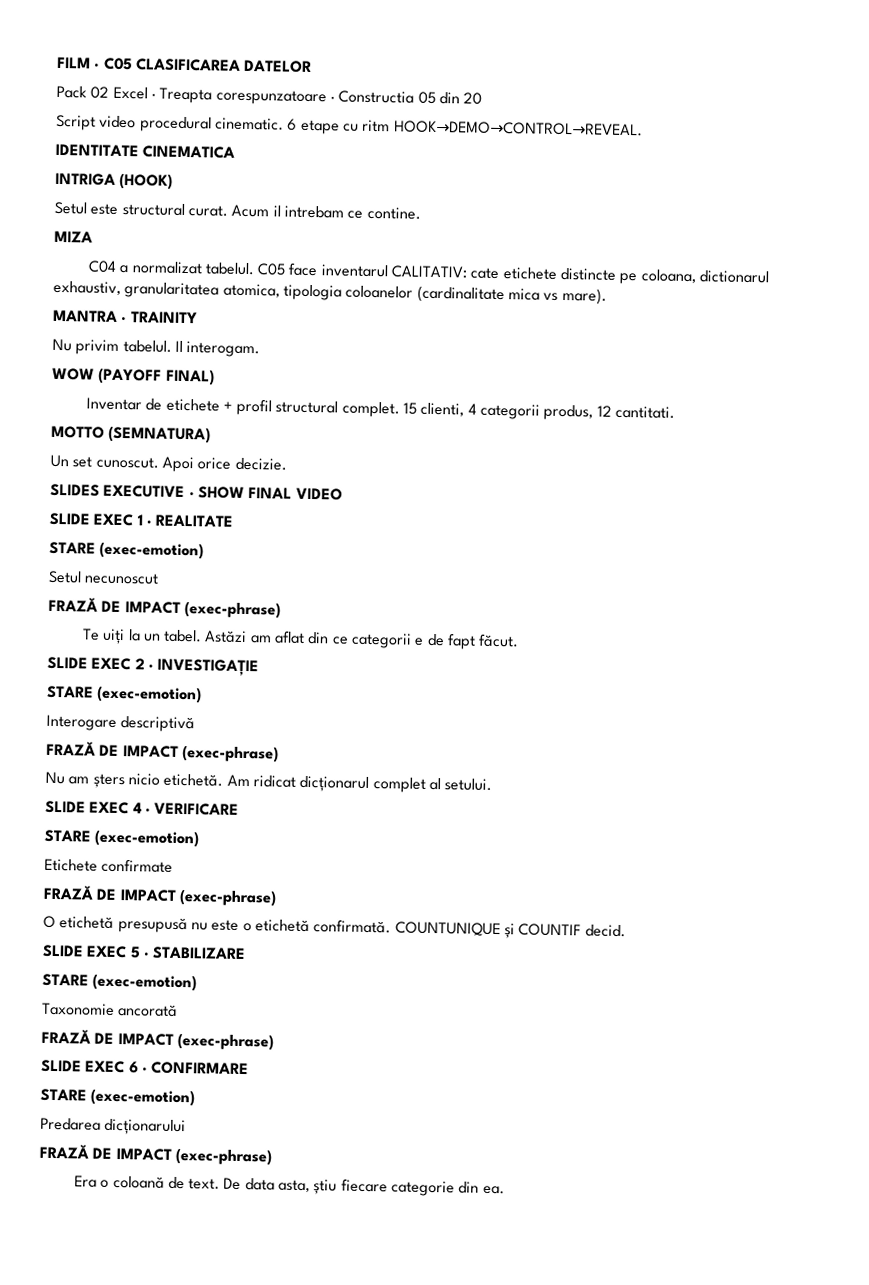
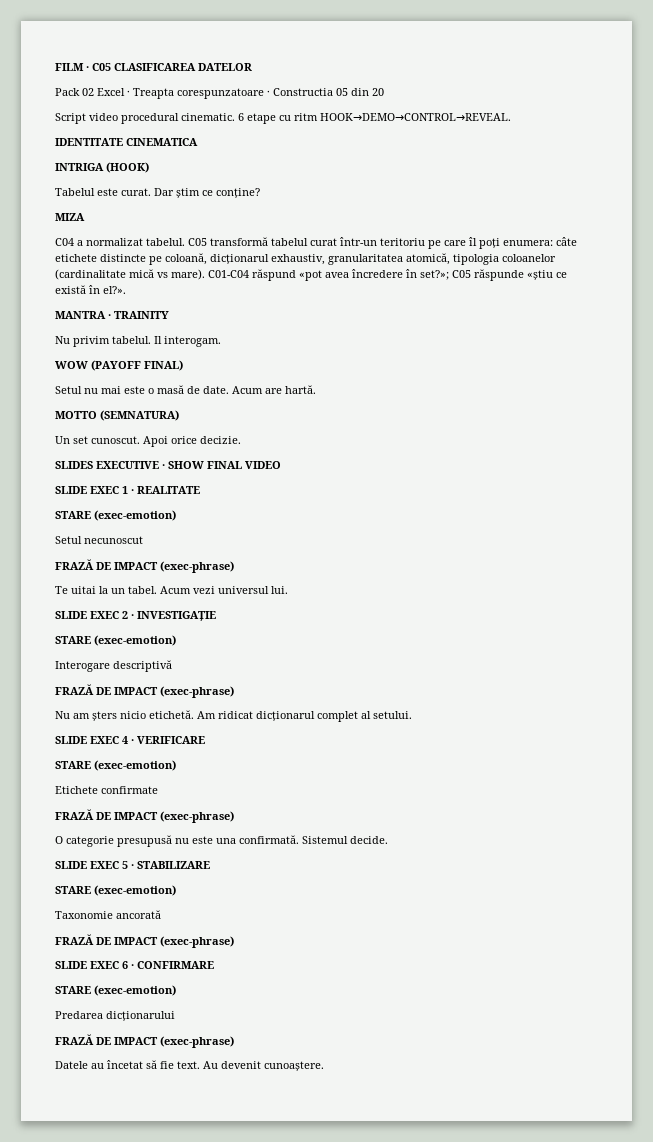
- Setul este structural curat. Acum il intrebam ce contine.
+ Tabelul este curat. Dar știm ce conține?
- C05 face inventarul CALITATIV: cate etichete distincte pe coloana, dictionarul exhaustiv, granularitatea atomica, tipologia coloanelor (cardinalitate mica vs mare).
+ C05 transformă tabelul curat într-un teritoriu pe care îl poți enumera: câte etichete distincte pe coloană, dicționarul exhaustiv, granularitatea atomică, tipologia coloanelor (cardinalitate mică vs mare). C01-C04 răspund «pot avea încredere în set?»; C05 răspunde «știu ce există în el?».
- Inventar de etichete + profil structural complet. 15 clienti, 4 categorii produs, 12 cantitati.
+ Setul nu mai este o masă de date. Acum are hartă.
- Te uiți la un tabel.
+ Te uitai la un tabel.
- Astăzi am aflat din ce categorii e de fapt făcut.
+ Acum vezi universul lui.
- O etichetă presupusă nu este o etichetă confirmată. COUNTUNIQUE și COUNTIF decid.
+ O categorie presupusă nu este una confirmată. Sistemul decide.
- Era o coloană de text. De data asta, știu fiecare categorie din ea.
+ Datele au încetat să fie text. Au devenit cunoaștere.

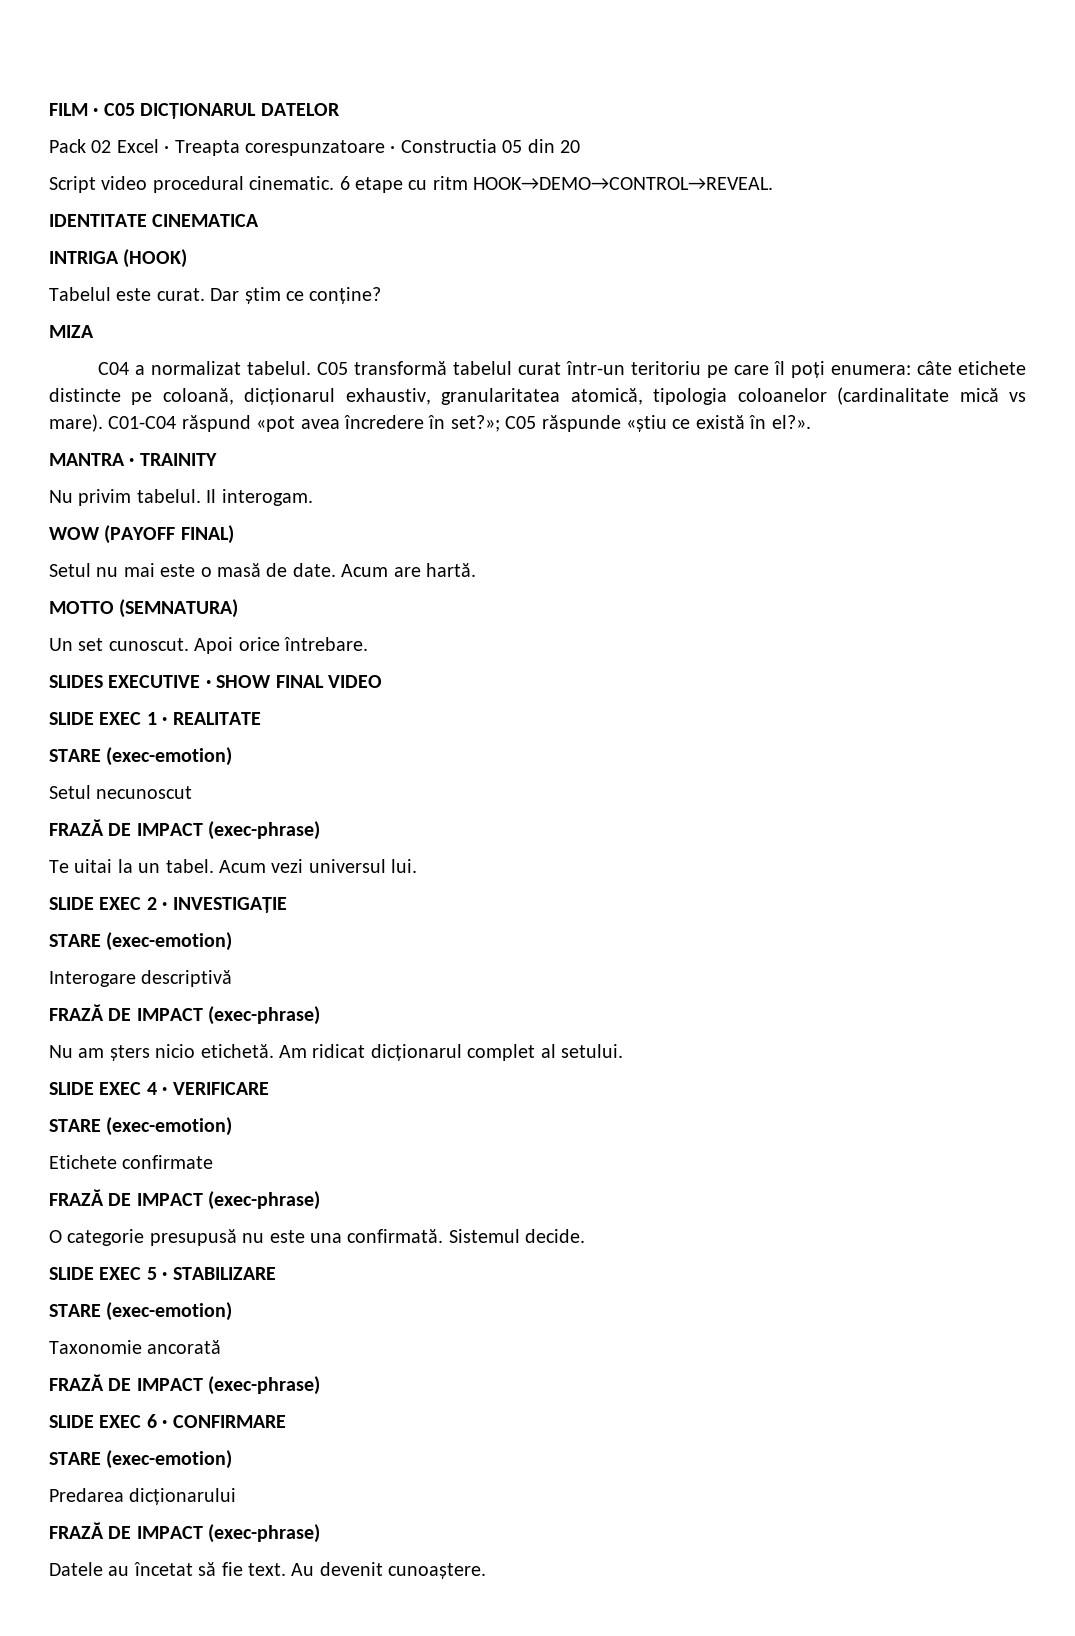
- FILM · C05 CLASIFICAREA DATELOR
+ FILM · C05 DICȚIONARUL DATELOR
- Apoi orice decizie.
+ Apoi orice întrebare.

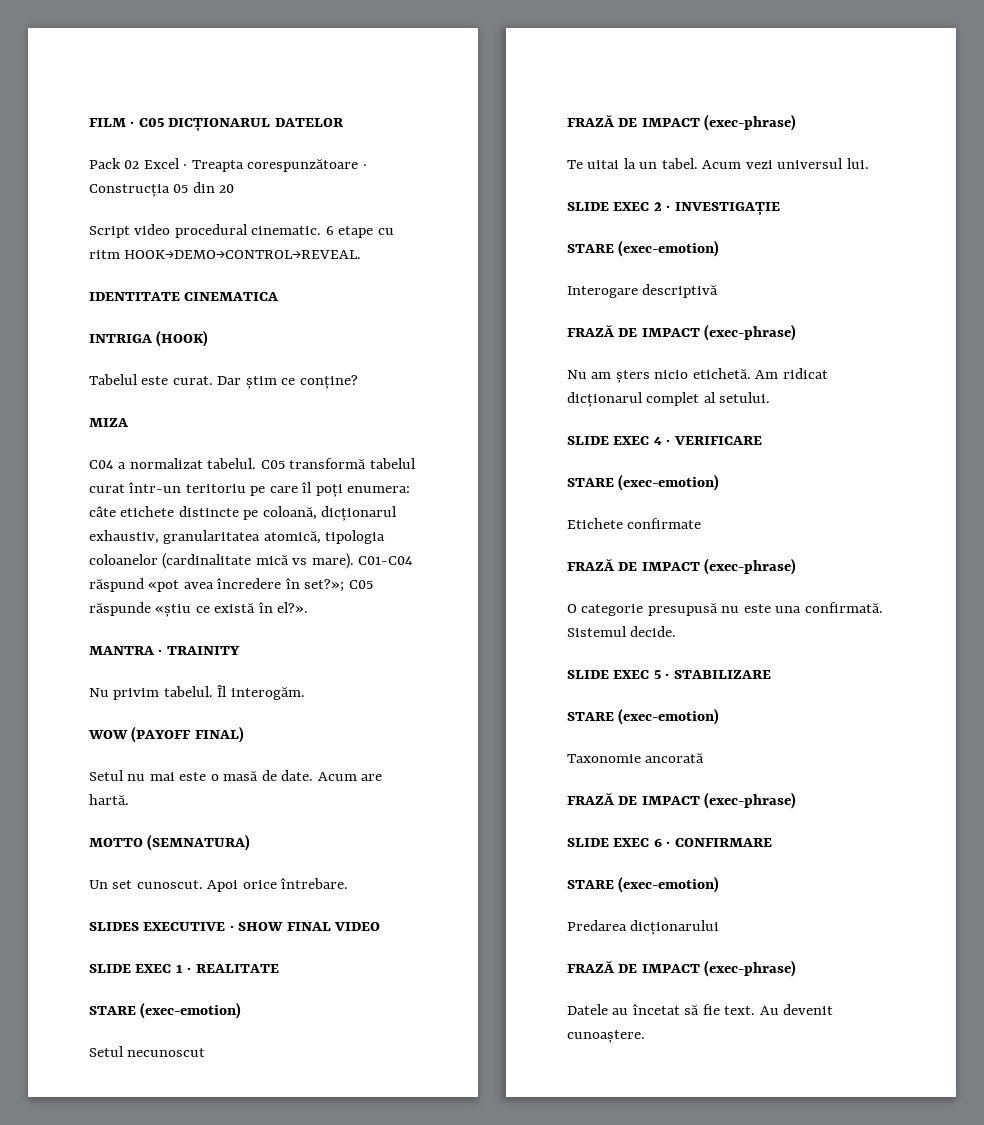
- Pack 02 Excel · Treapta corespunzatoare · Constructia 05 din 20
+ Pack 02 Excel · Treapta corespunzătoare · Construcția 05 din 20
- Il interogam.
+ Îl interogăm.

